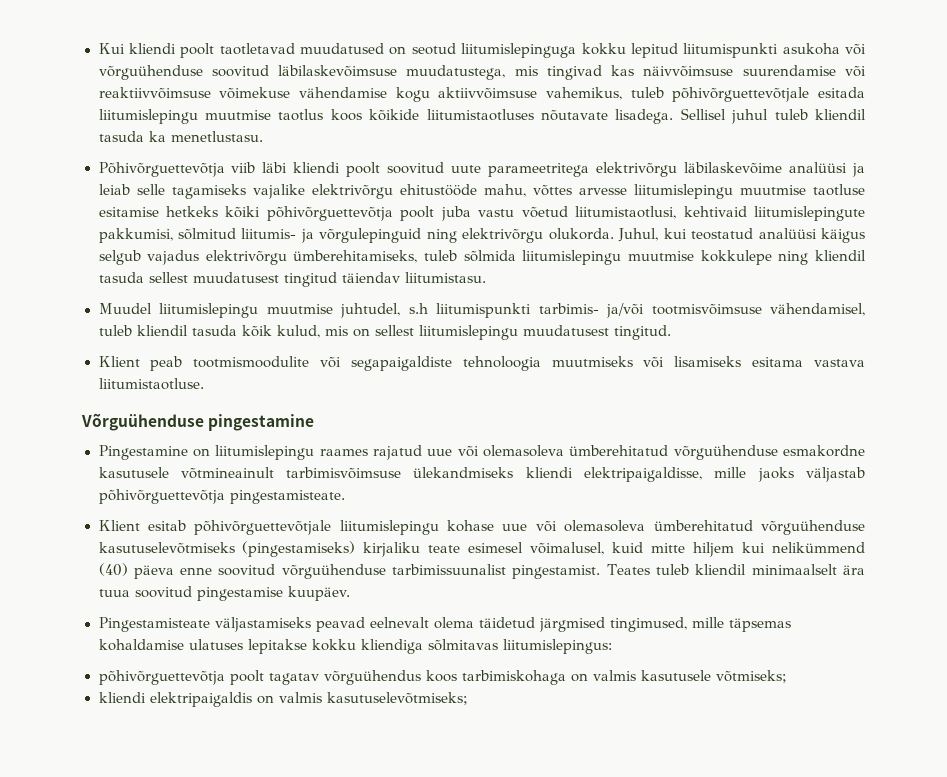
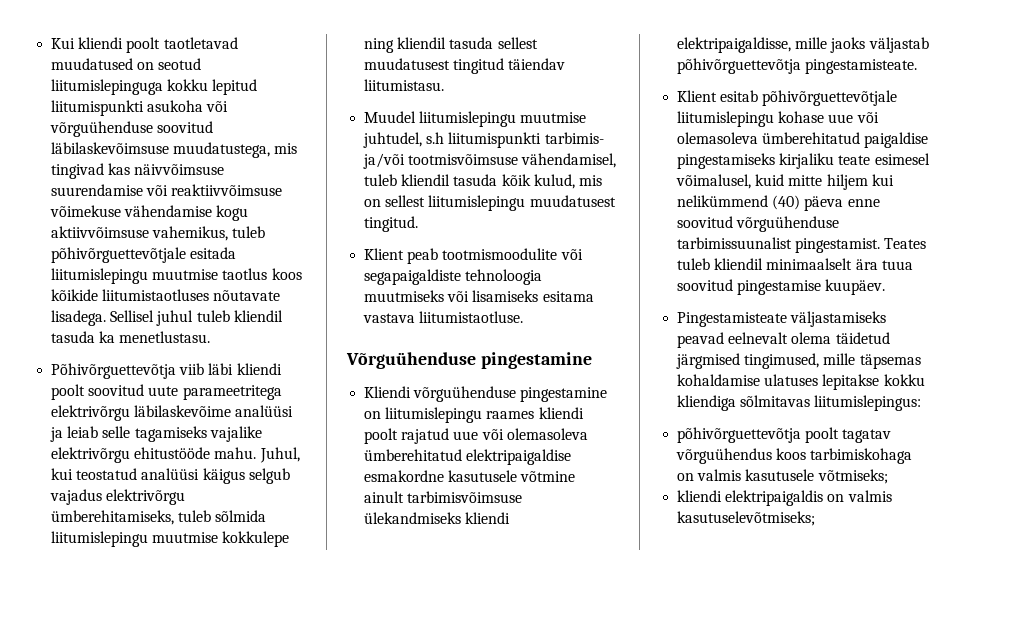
- Põhivõrguettevõtja viib läbi kliendi poolt soovitud uute parameetritega elektrivõrgu läbilaskevõime analüüsi ja leiab selle tagamiseks vajalike elektrivõrgu ehitustööde mahu, võttes arvesse liitumislepingu muutmise taotluse esitamise hetkeks kõiki põhivõrguettevõtja poolt juba vastu võetud liitumistaotlusi, kehtivaid liitumislepingute pakkumisi, sõlmitud liitumis- ja võrgulepinguid ning elektrivõrgu olukorda.
+ Põhivõrguettevõtja viib läbi kliendi poolt soovitud uute parameetritega elektrivõrgu läbilaskevõime analüüsi ja leiab selle tagamiseks vajalike elektrivõrgu ehitustööde mahu.
- Pingestamine on liitumislepingu raames rajatud uue või olemasoleva ümberehitatud võrguühenduse esmakordne kasutusele võtmineainult tarbimisvõimsuse ülekandmiseks kliendi elektripaigaldisse, mille jaoks väljastab põhivõrguettevõtja pingestamisteate.
+ Kliendi võrguühenduse pingestamine on liitumislepingu raames kliendi poolt rajatud uue või olemasoleva ümberehitatud elektripaigaldise esmakordne kasutusele võtmine ainult tarbimisvõimsuse ülekandmiseks kliendi elektripaigaldisse, mille jaoks väljastab põhivõrguettevõtja pingestamisteate.
- Klient esitab põhivõrguettevõtjale liitumislepingu kohase uue või olemasoleva ümberehitatud võrguühenduse kasutuselevõtmiseks (pingestamiseks) kirjaliku teate esimesel võimalusel, kuid mitte hiljem kui nelikümmend (40) päeva enne soovitud võrguühenduse tarbimissuunalist pingestamist.
+ Klient esitab põhivõrguettevõtjale liitumislepingu kohase uue või olemasoleva ümberehitatud paigaldise pingestamiseks kirjaliku teate esimesel võimalusel, kuid mitte hiljem kui nelikümmend (40) päeva enne soovitud võrguühenduse tarbimissuunalist pingestamist.

